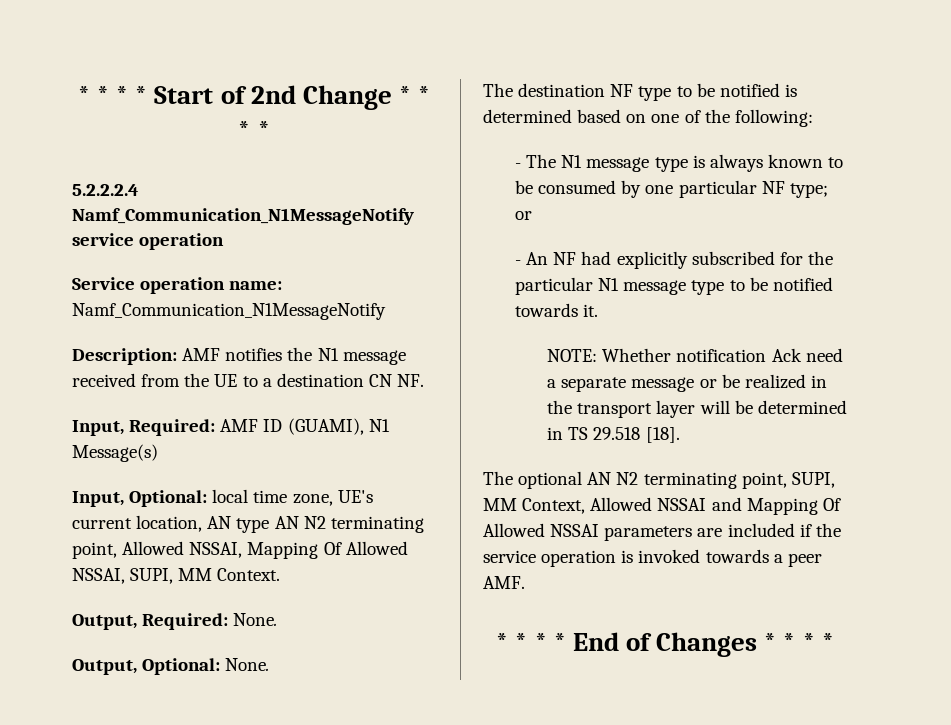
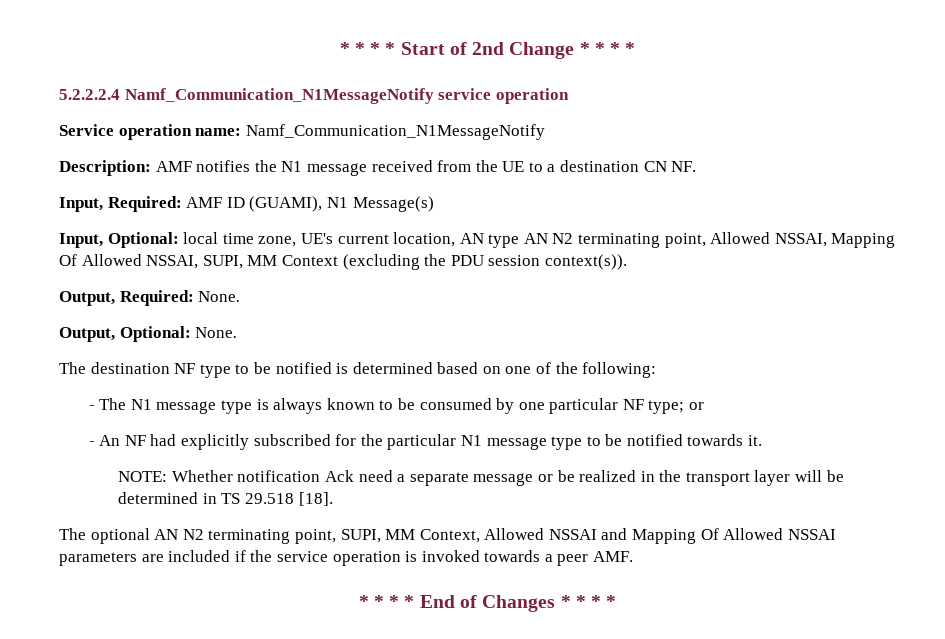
- Input, Optional: local time zone, UE's current location, AN type AN N2 terminating point, Allowed NSSAI, Mapping Of Allowed NSSAI, SUPI, MM Context.
+ Input, Optional: local time zone, UE's current location, AN type AN N2 terminating point, Allowed NSSAI, Mapping Of Allowed NSSAI, SUPI, MM Context (excluding the PDU session context(s)).

